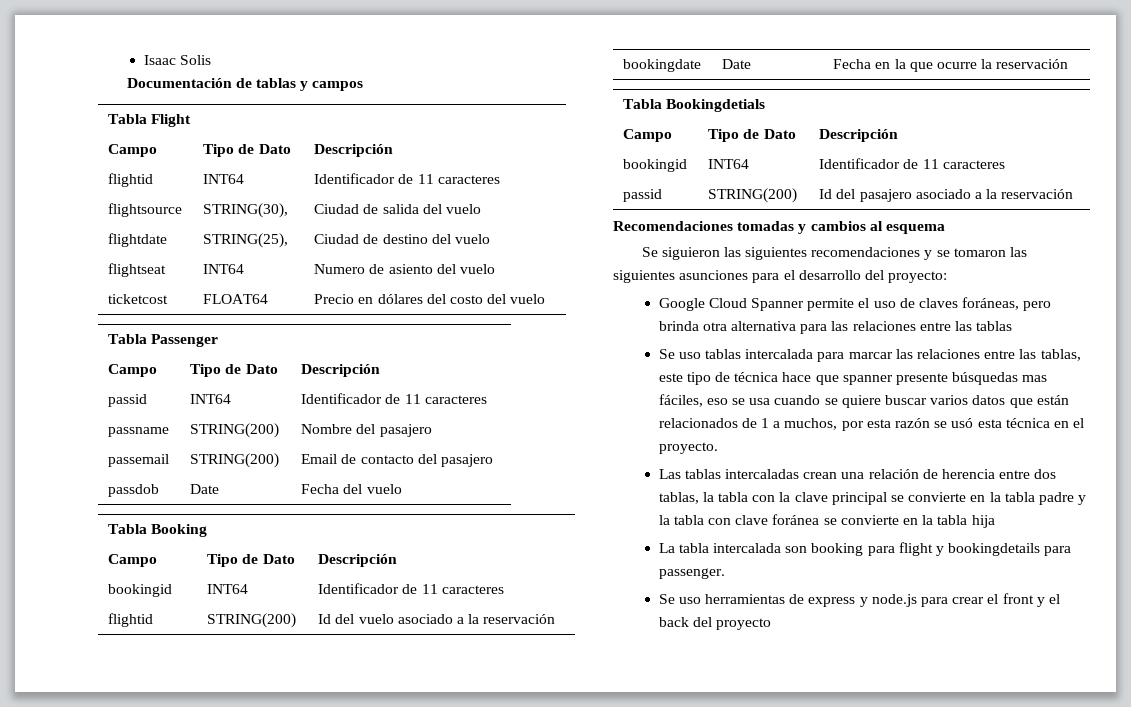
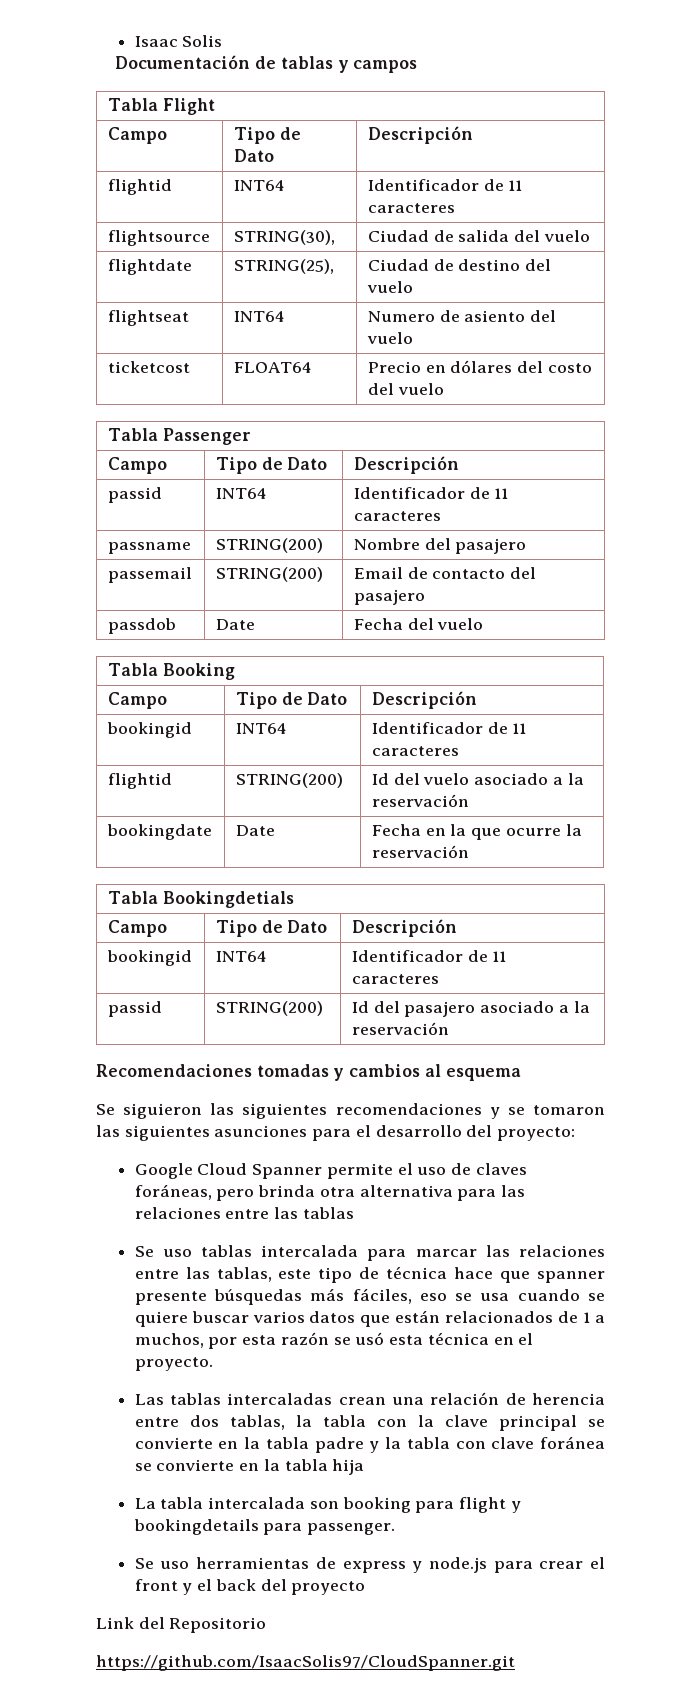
- Se uso tablas intercalada para marcar las relaciones entre las tablas, este tipo de técnica hace que spanner presente búsquedas mas fáciles, eso se usa cuando se quiere buscar varios datos que están relacionados de 1 a muchos, por esta razón se usó esta técnica en el proyecto.
+ Se uso tablas intercalada para marcar las relaciones entre las tablas, este tipo de técnica hace que spanner presente búsquedas más fáciles, eso se usa cuando se quiere buscar varios datos que están relacionados de 1 a muchos, por esta razón se usó esta técnica en el proyecto.
+ Link del Repositorio
+ https://github.com/IsaacSolis97/CloudSpanner.git

